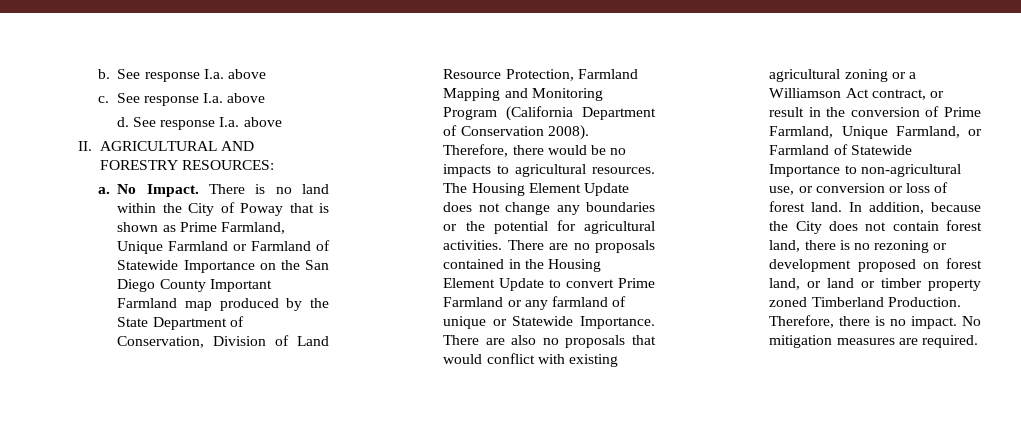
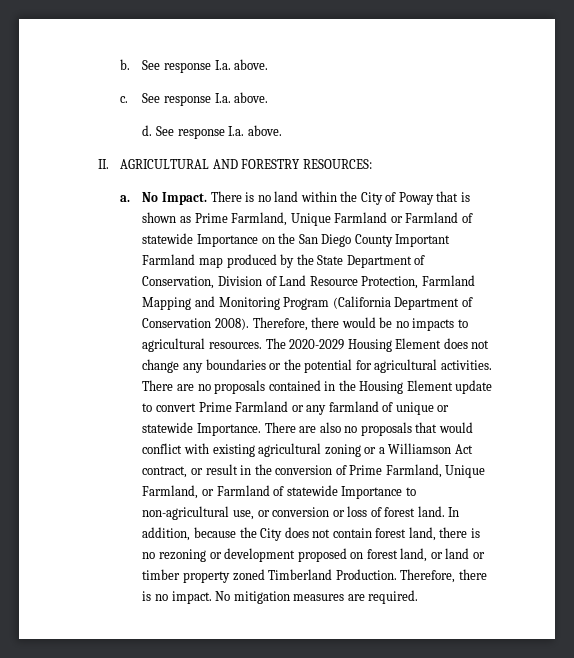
- b. See response I.a. above
+ b. See response I.a. above.
- c. See response I.a. above
+ c. See response I.a. above.
- d. See response I.a. above
+ d. See response I.a. above.
- There is no land within the City of Poway that is shown as Prime Farmland, Unique Farmland or Farmland of Statewide Importance on the San Diego County Important Farmland map produced by the State Department of Conservation, Division of Land Resource Protection, Farmland Mapping and Monitoring Program (California Department of Conservation 2008).
+ There is no land within the City of Poway that is shown as Prime Farmland, Unique Farmland or Farmland of statewide Importance on the San Diego County Important Farmland map produced by the State Department of Conservation, Division of Land Resource Protection, Farmland Mapping and Monitoring Program (California Department of Conservation 2008).
- The Housing Element Update does not change any boundaries or the potential for agricultural activities.
+ The 2020-2029 Housing Element does not change any boundaries or the potential for agricultural activities.
- There are no proposals contained in the Housing Element Update to convert Prime Farmland or any farmland of unique or Statewide Importance.
+ There are no proposals contained in the Housing Element update to convert Prime Farmland or any farmland of unique or statewide Importance.
- There are also no proposals that would conflict with existing agricultural zoning or a Williamson Act contract, or result in the conversion of Prime Farmland, Unique Farmland, or Farmland of Statewide Importance to non-agricultural use, or conversion or loss of forest land.
+ There are also no proposals that would conflict with existing agricultural zoning or a Williamson Act contract, or result in the conversion of Prime Farmland, Unique Farmland, or Farmland of statewide Importance to non-agricultural use, or conversion or loss of forest land.

